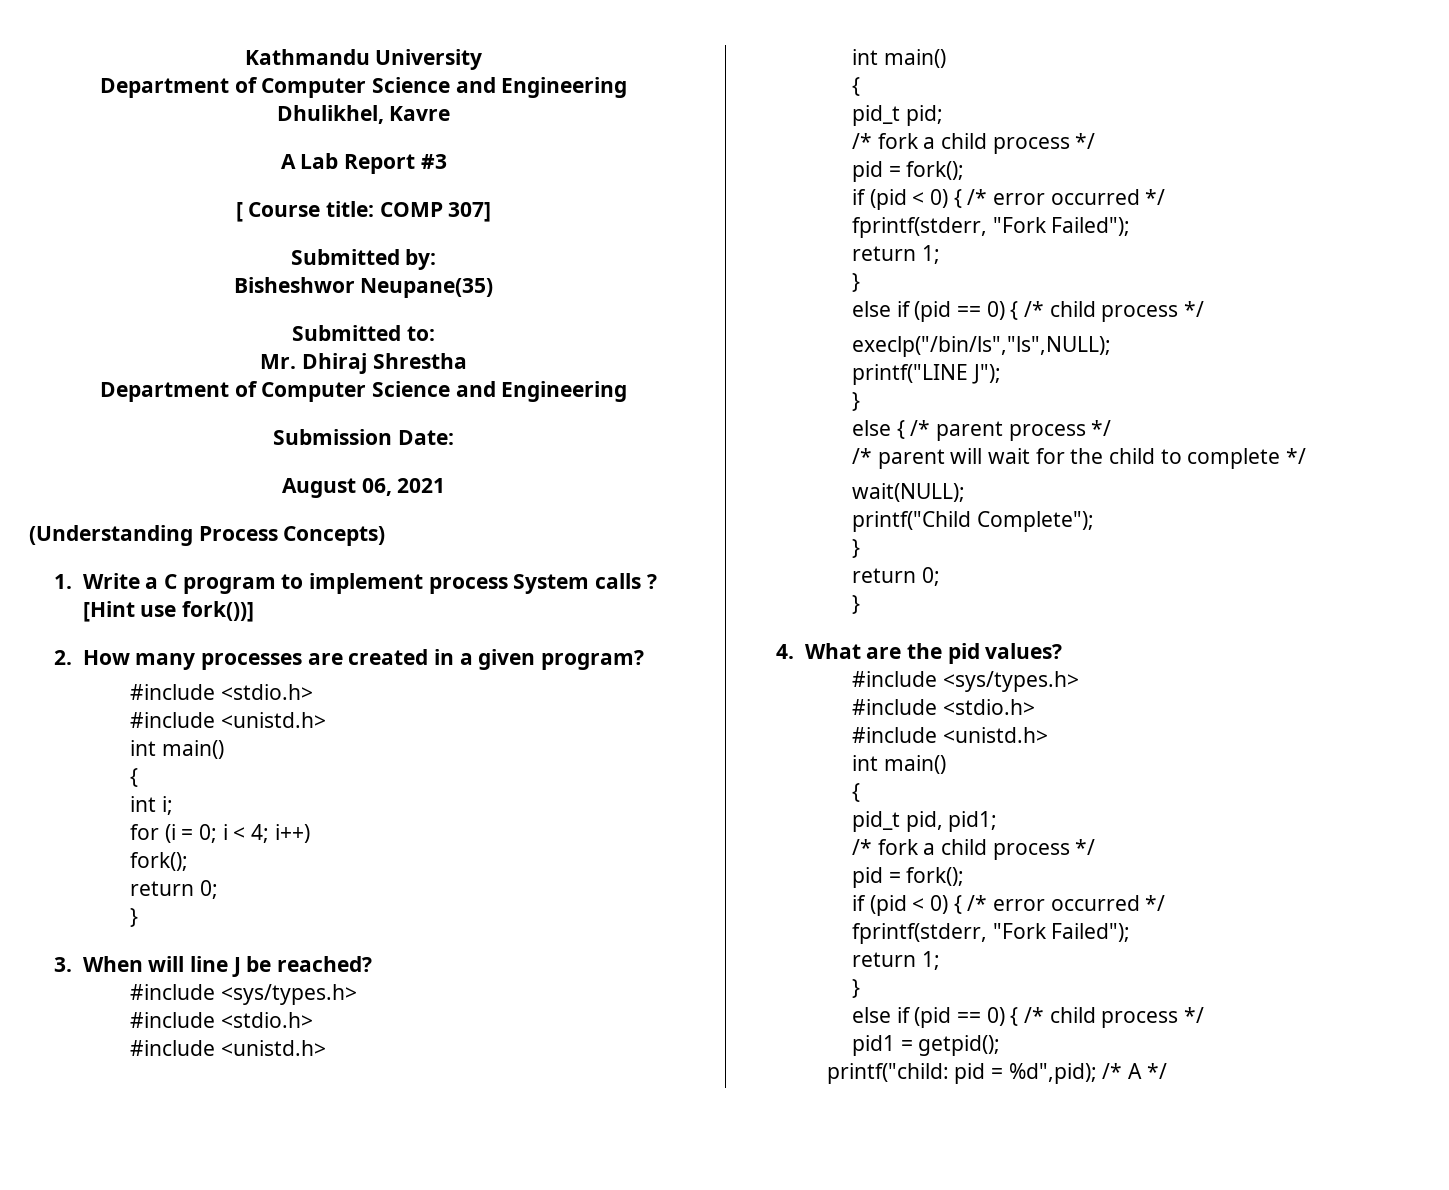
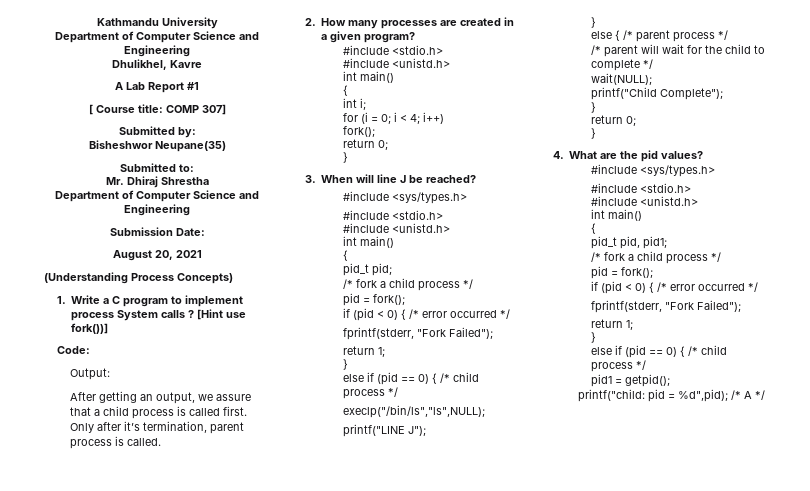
- A Lab Report #3
+ A Lab Report #1
- August 06, 2021
+ August 20, 2021
+ Code:
+ Output:
+ After getting an output, we assure that a child process is called first. Only after it’s termination, parent process is called.

